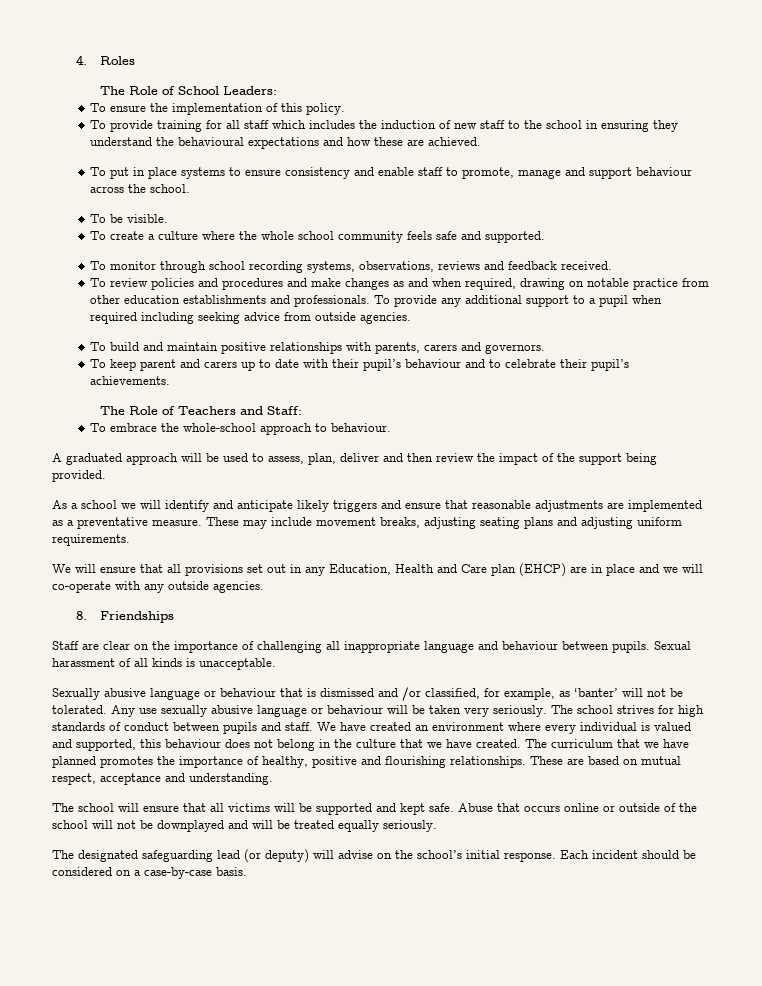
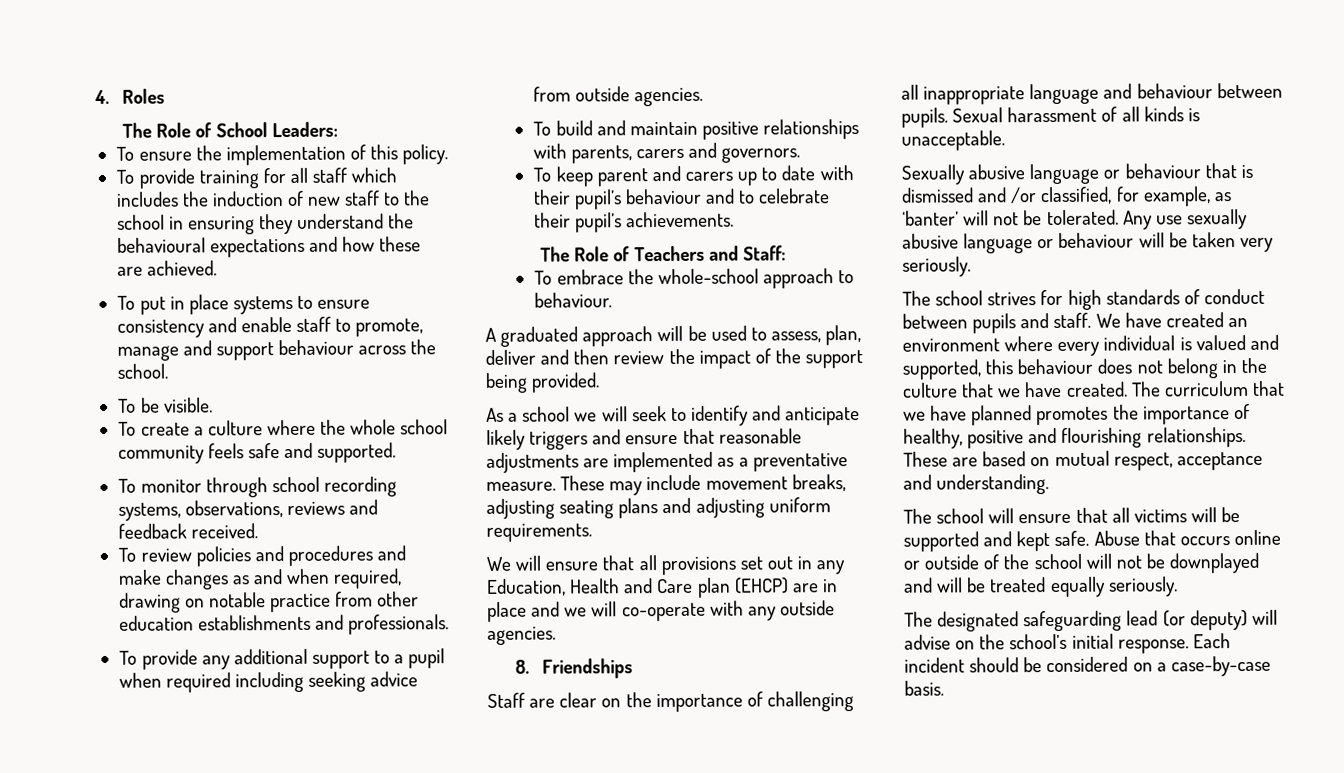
- To review policies and procedures and make changes as and when required, drawing on notable practice from other education establishments and professionals. To provide any additional support to a pupil when required including seeking advice from outside agencies.
+ To review policies and procedures and make changes as and when required, drawing on notable practice from other education establishments and professionals.
+ To provide any additional support to a pupil when required including seeking advice from outside agencies.
- As a school we will identify and anticipate likely triggers and ensure that reasonable adjustments are implemented as a preventative measure.
+ As a school we will seek to identify and anticipate likely triggers and ensure that reasonable adjustments are implemented as a preventative measure.
- Any use sexually abusive language or behaviour will be taken very seriously. The school strives for high standards of conduct between pupils and staff.
+ Any use sexually abusive language or behaviour will be taken very seriously.
+ The school strives for high standards of conduct between pupils and staff.

